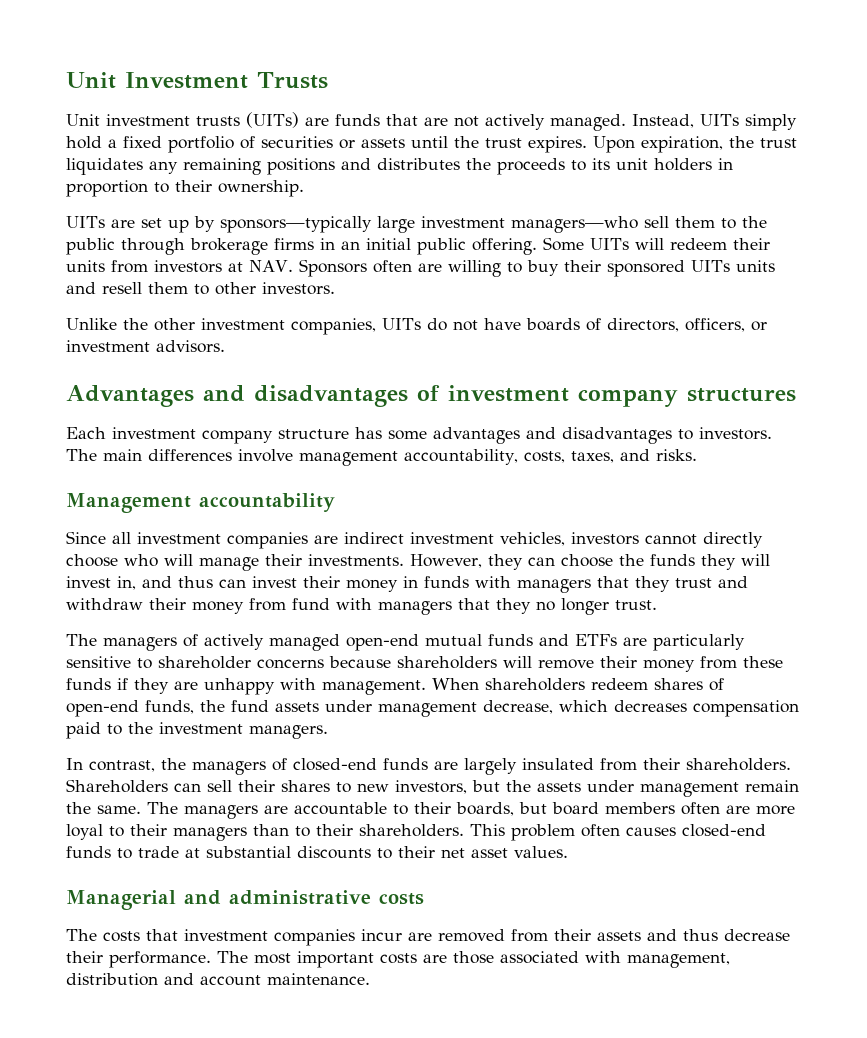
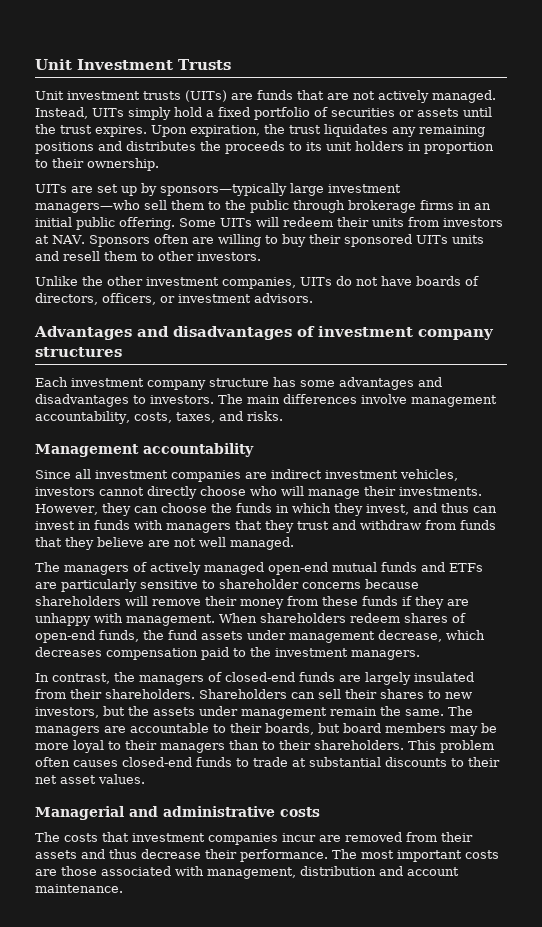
- However, they can choose the funds they will invest in, and thus can invest their money in funds with managers that they trust and withdraw their money from fund with managers that they no longer trust.
+ However, they can choose the funds in which they invest, and thus can invest in funds with managers that they trust and withdraw from funds that they believe are not well managed.
- The managers are accountable to their boards, but board members often are more loyal to their managers than to their shareholders.
+ The managers are accountable to their boards, but board members may be more loyal to their managers than to their shareholders.

